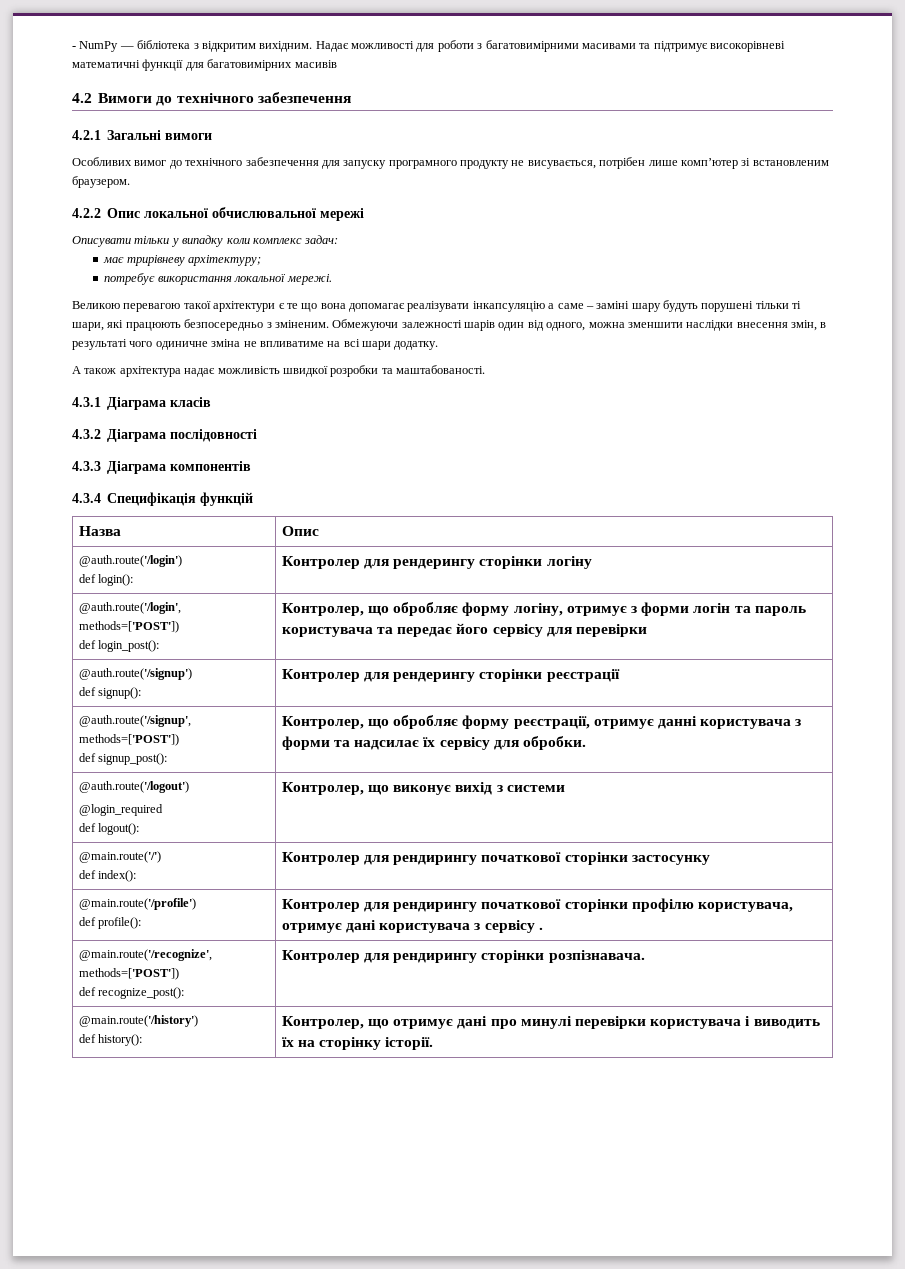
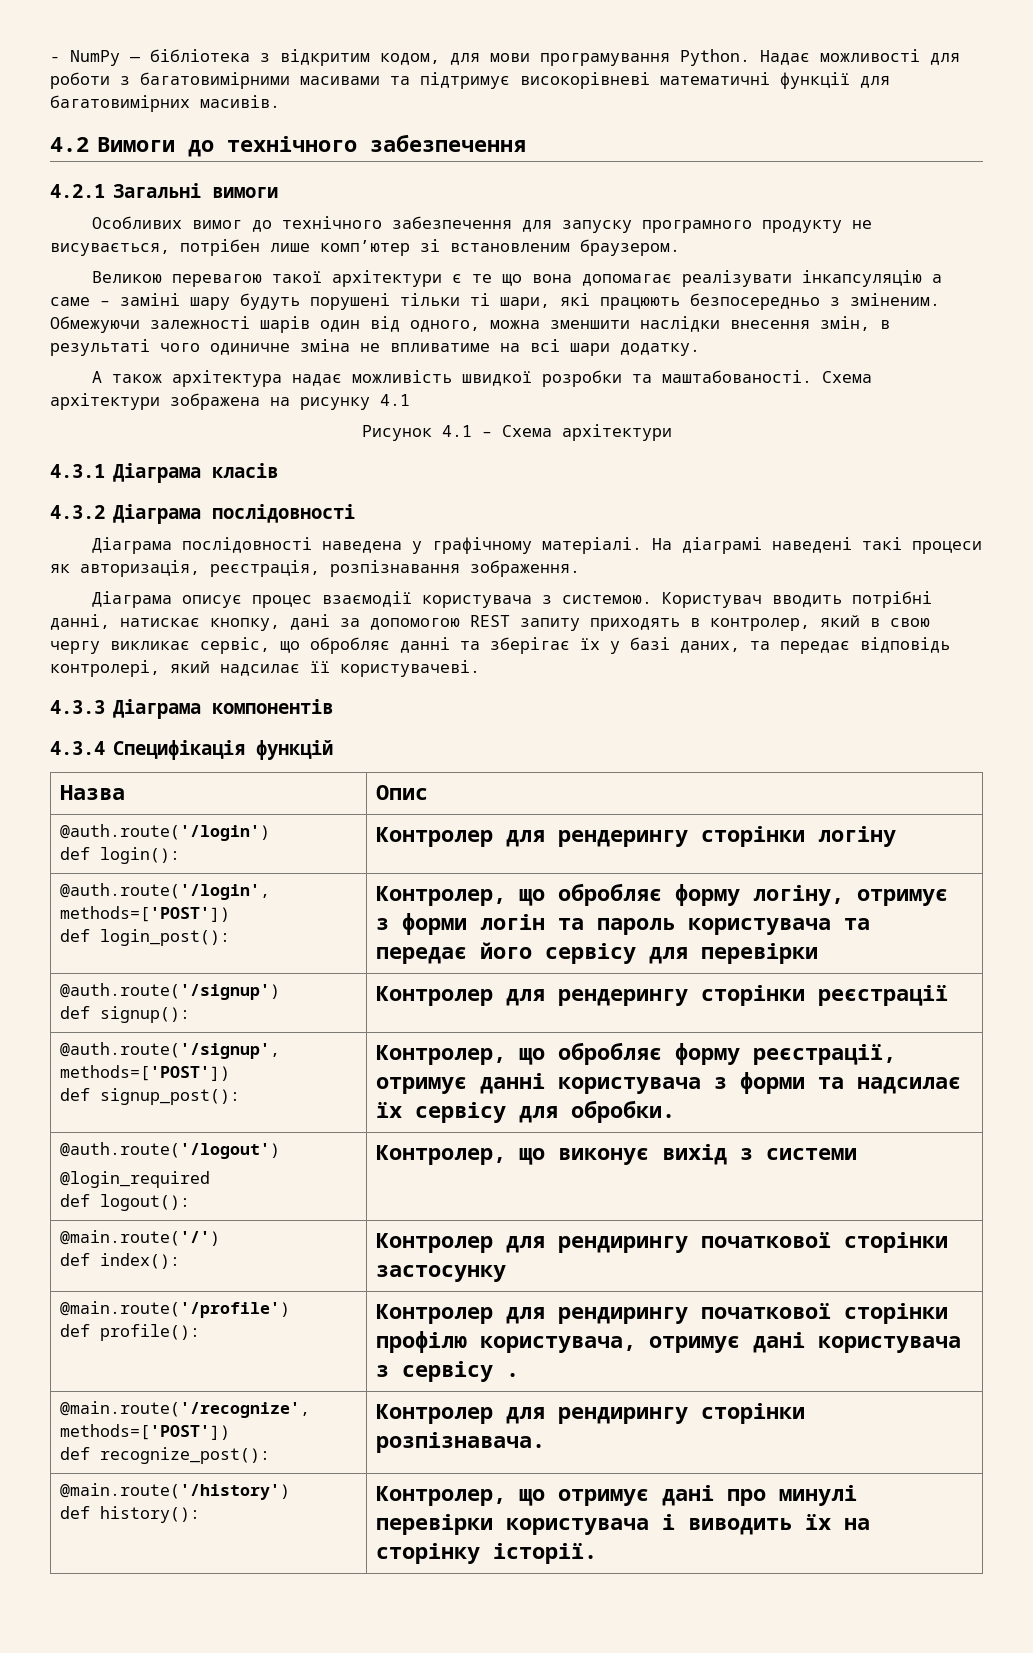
- - NumPy — бібліотека з відкритим вихідним.
+ - NumPy — бібліотека з відкритим кодом, для мови програмування Python.
- Надає можливості для роботи з багатовимірними масивами та підтримує високорівневі математичні функції для багатовимірних масивів
+ Надає можливості для роботи з багатовимірними масивами та підтримує високорівневі математичні функції для багатовимірних масивів.
- 4.2.2 Опис локальної обчислювальної мережі
- Описувати тільки у випадку коли комплекс задач:
- має трирівневу архітектуру;
- потребує використання локальної мережі.
+ Схема архітектури зображена на рисунку 4.1
+ Рисунок 4.1 – Схема архітектури
+ Діаграма послідовності наведена у графічному матеріалі. На діаграмі наведені такі процеси як авторизація, реєстрація, розпізнавання зображення.
+ Діаграма описує процес взаємодії користувача з системою. Користувач вводить потрібні данні, натискає кнопку, дані за допомогою REST запиту приходять в контролер, який в свою чергу викликає сервіс, що обробляє данні та зберігає їх у базі даних, та передає відповідь контролері, який надсилає її користувачеві.

